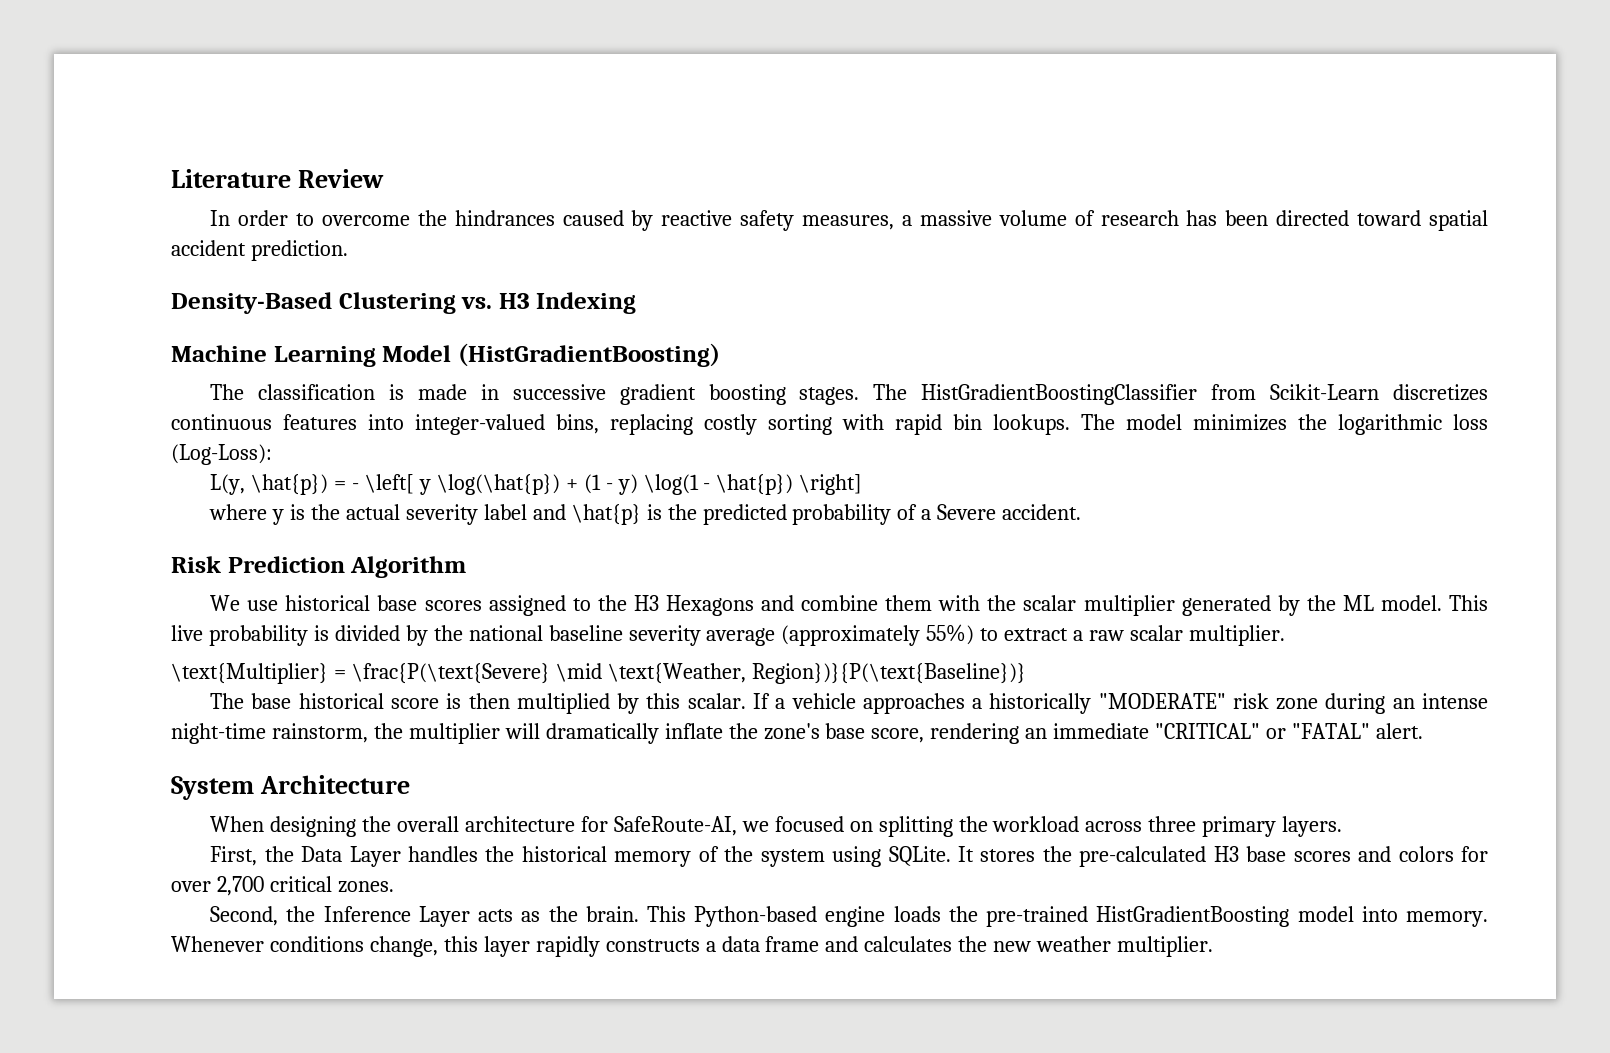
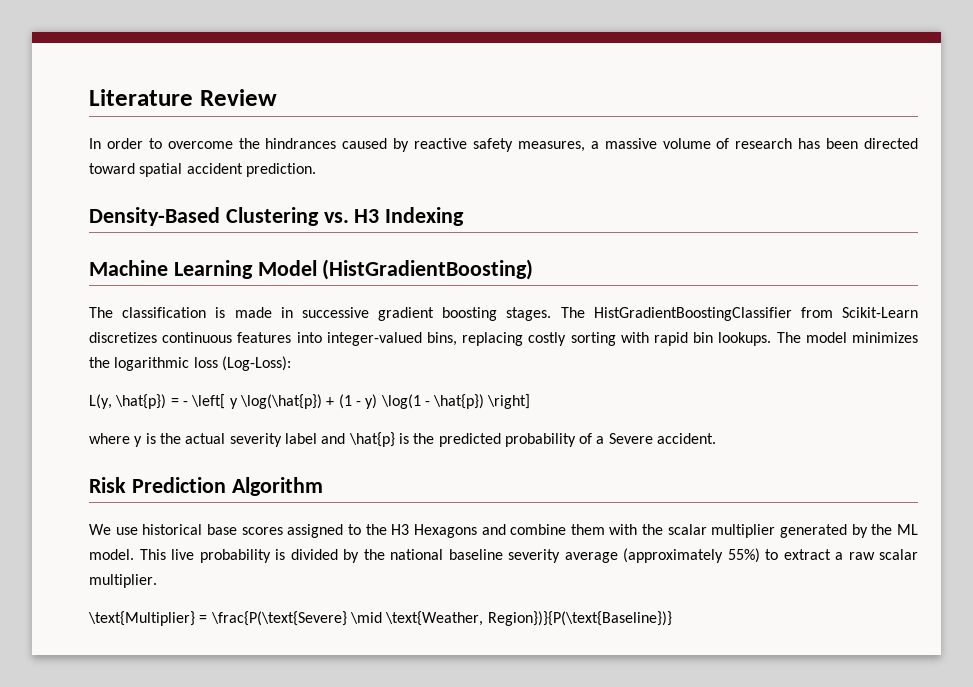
- The base historical score is then multiplied by this scalar. If a vehicle approaches a historically "MODERATE" risk zone during an intense night-time rainstorm, the multiplier will dramatically inflate the zone's base score, rendering an immediate "CRITICAL" or "FATAL" alert.
- System Architecture
- When designing the overall architecture for SafeRoute-AI, we focused on splitting the workload across three primary layers.
- First, the Data Layer handles the historical memory of the system using SQLite. It stores the pre-calculated H3 base scores and colors for over 2,700 critical zones.
- Second, the Inference Layer acts as the brain. This Python-based engine loads the pre-trained HistGradientBoosting model into memory. Whenever conditions change, this layer rapidly constructs a data frame and calculates the new weather multiplier.

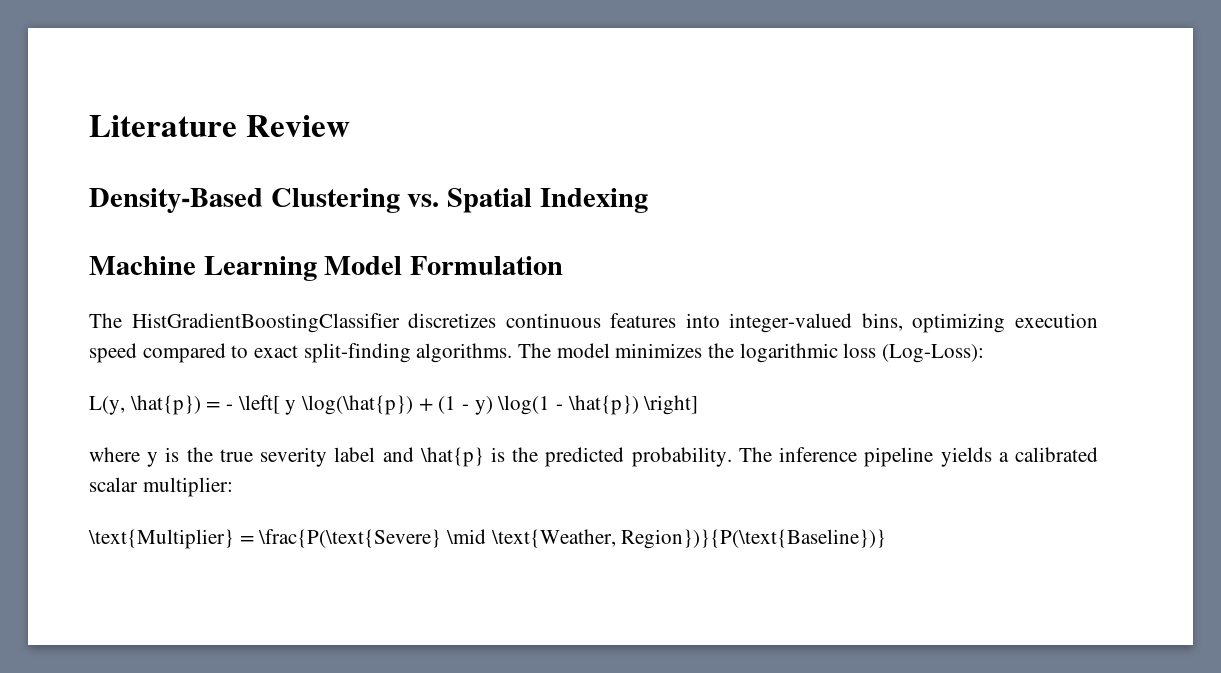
- In order to overcome the hindrances caused by reactive safety measures, a massive volume of research has been directed toward spatial accident prediction.
- Density-Based Clustering vs. H3 Indexing
+ Density-Based Clustering vs. Spatial Indexing
- Machine Learning Model (HistGradientBoosting)
- The classification is made in successive gradient boosting stages. The HistGradientBoostingClassifier from Scikit-Learn discretizes continuous features into integer-valued bins, replacing costly sorting with rapid bin lookups.
+ Machine Learning Model Formulation
+ The HistGradientBoostingClassifier discretizes continuous features into integer-valued bins, optimizing execution speed compared to exact split-finding algorithms.
- where y is the actual severity label and \hat{p} is the predicted probability of a Severe accident.
- Risk Prediction Algorithm
- We use historical base scores assigned to the H3 Hexagons and combine them with the scalar multiplier generated by the ML model. This live probability is divided by the national baseline severity average (approximately 55%) to extract a raw scalar multiplier.
+ where y is the true severity label and \hat{p} is the predicted probability. The inference pipeline yields a calibrated scalar multiplier:

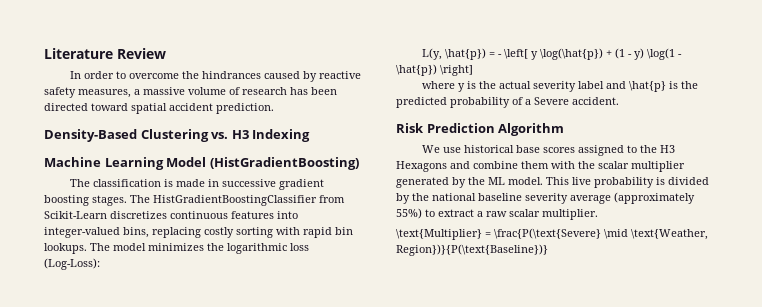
+ In order to overcome the hindrances caused by reactive safety measures, a massive volume of research has been directed toward spatial accident prediction.
- Density-Based Clustering vs. Spatial Indexing
+ Density-Based Clustering vs. H3 Indexing
- Machine Learning Model Formulation
- The HistGradientBoostingClassifier discretizes continuous features into integer-valued bins, optimizing execution speed compared to exact split-finding algorithms.
+ Machine Learning Model (HistGradientBoosting)
+ The classification is made in successive gradient boosting stages. The HistGradientBoostingClassifier from Scikit-Learn discretizes continuous features into integer-valued bins, replacing costly sorting with rapid bin lookups.
- where y is the true severity label and \hat{p} is the predicted probability. The inference pipeline yields a calibrated scalar multiplier:
+ where y is the actual severity label and \hat{p} is the predicted probability of a Severe accident.
+ Risk Prediction Algorithm
+ We use historical base scores assigned to the H3 Hexagons and combine them with the scalar multiplier generated by the ML model. This live probability is divided by the national baseline severity average (approximately 55%) to extract a raw scalar multiplier.

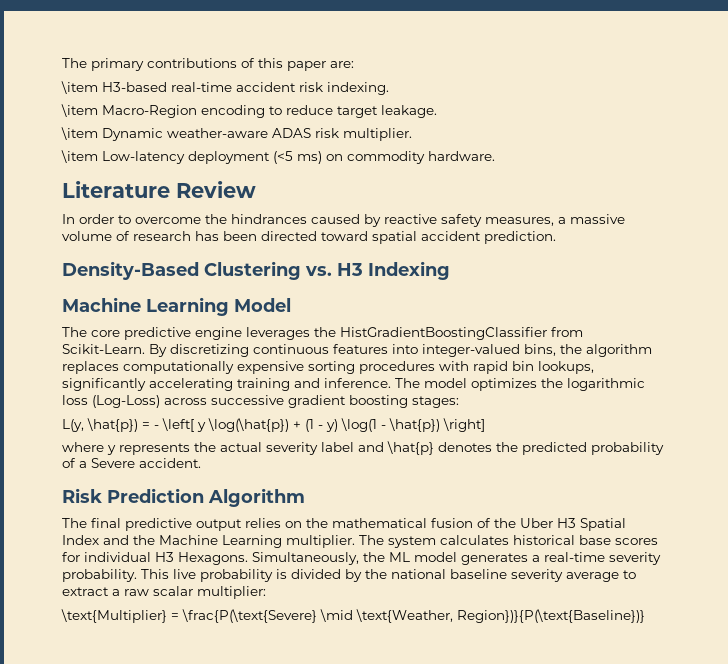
+ The primary contributions of this paper are:
+ \item H3-based real-time accident risk indexing.
+ \item Macro-Region encoding to reduce target leakage.
+ \item Dynamic weather-aware ADAS risk multiplier.
+ \item Low-latency deployment (<5 ms) on commodity hardware.
- Machine Learning Model (HistGradientBoosting)
- The classification is made in successive gradient boosting stages. The HistGradientBoostingClassifier from Scikit-Learn discretizes continuous features into integer-valued bins, replacing costly sorting with rapid bin lookups.
+ Machine Learning Model
+ The core predictive engine leverages the HistGradientBoostingClassifier from Scikit-Learn. By discretizing continuous features into integer-valued bins, the algorithm replaces computationally expensive sorting procedures with rapid bin lookups, significantly accelerating training and inference.
- The model minimizes the logarithmic loss (Log-Loss):
+ The model optimizes the logarithmic loss (Log-Loss) across successive gradient boosting stages:
- where y is the actual severity label and \hat{p} is the predicted probability of a Severe accident.
+ where y represents the actual severity label and \hat{p} denotes the predicted probability of a Severe accident.
- We use historical base scores assigned to the H3 Hexagons and combine them with the scalar multiplier generated by the ML model.
+ The final predictive output relies on the mathematical fusion of the Uber H3 Spatial Index and the Machine Learning multiplier. The system calculates historical base scores for individual H3 Hexagons. Simultaneously, the ML model generates a real-time severity probability.
- This live probability is divided by the national baseline severity average (approximately 55%) to extract a raw scalar multiplier.
+ This live probability is divided by the national baseline severity average to extract a raw scalar multiplier:

